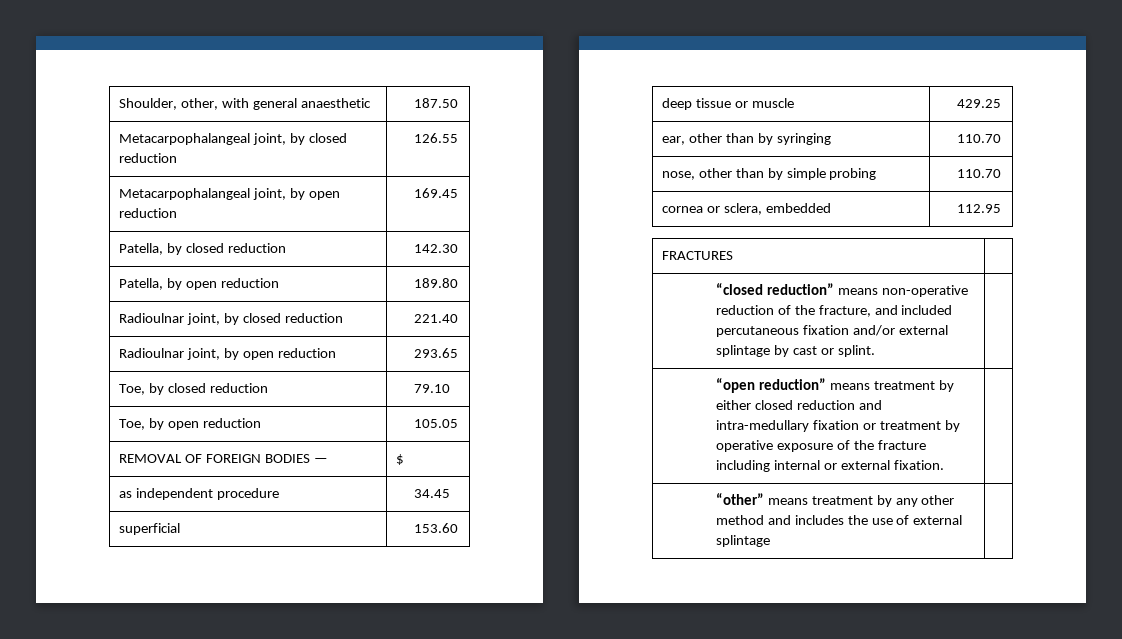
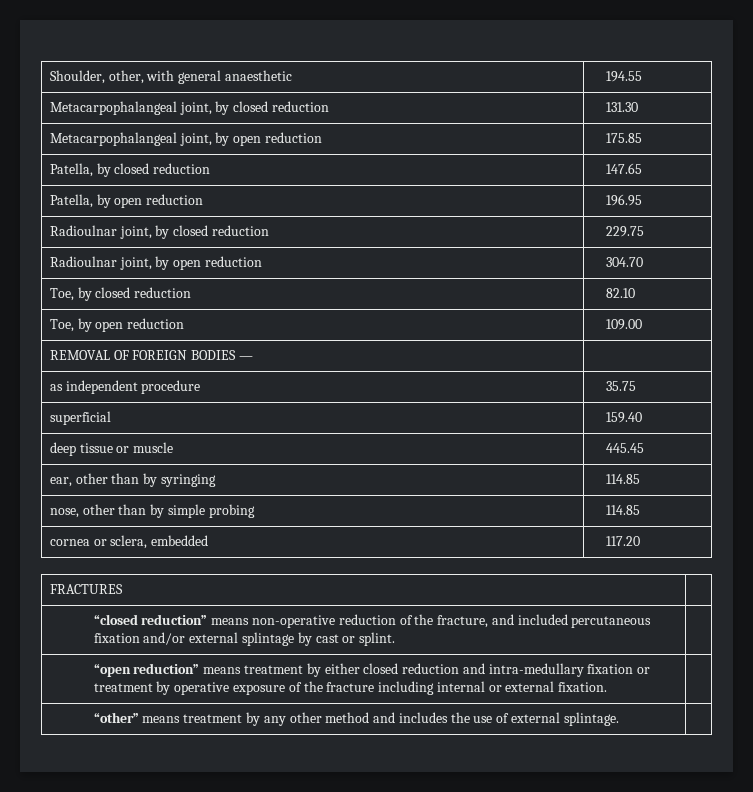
- Shoulder, other, with general anaesthetic | 187.50
+ Shoulder, other, with general anaesthetic | 194.55
- Metacarpophalangeal joint, by closed reduction | 126.55
+ Metacarpophalangeal joint, by closed reduction | 131.30
- Metacarpophalangeal joint, by open reduction | 169.45
+ Metacarpophalangeal joint, by open reduction | 175.85
- Patella, by closed reduction | 142.30
+ Patella, by closed reduction | 147.65
- Patella, by open reduction | 189.80
+ Patella, by open reduction | 196.95
- Radioulnar joint, by closed reduction | 221.40
+ Radioulnar joint, by closed reduction | 229.75
- Radioulnar joint, by open reduction | 293.65
+ Radioulnar joint, by open reduction | 304.70
- Toe, by closed reduction | 79.10
+ Toe, by closed reduction | 82.10
- Toe, by open reduction | 105.05
+ Toe, by open reduction | 109.00
- REMOVAL OF FOREIGN BODIES — | $
+ REMOVAL OF FOREIGN BODIES — |
- as independent procedure | 34.45
+ as independent procedure | 35.75
- superficial | 153.60
+ superficial | 159.40
- deep tissue or muscle | 429.25
+ deep tissue or muscle | 445.45
- ear, other than by syringing | 110.70
+ ear, other than by syringing | 114.85
- nose, other than by simple probing | 110.70
+ nose, other than by simple probing | 114.85
- cornea or sclera, embedded | 112.95
+ cornea or sclera, embedded | 117.20
- “other” means treatment by any other method and includes the use of external splintage |
+ “other” means treatment by any other method and includes the use of external splintage. |

